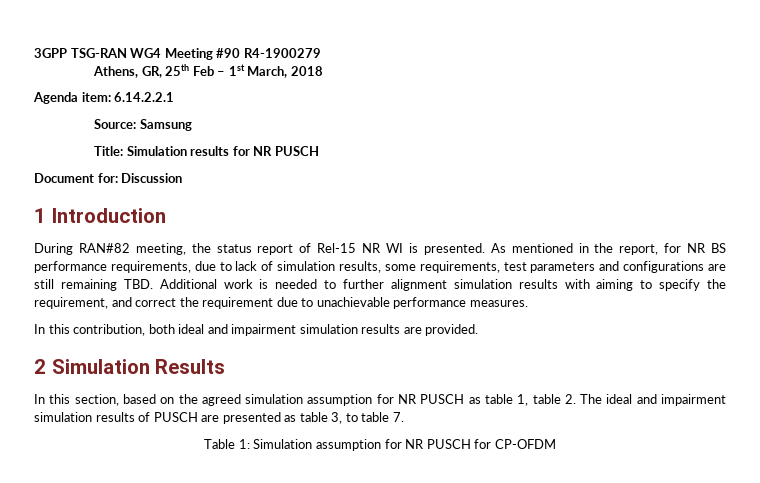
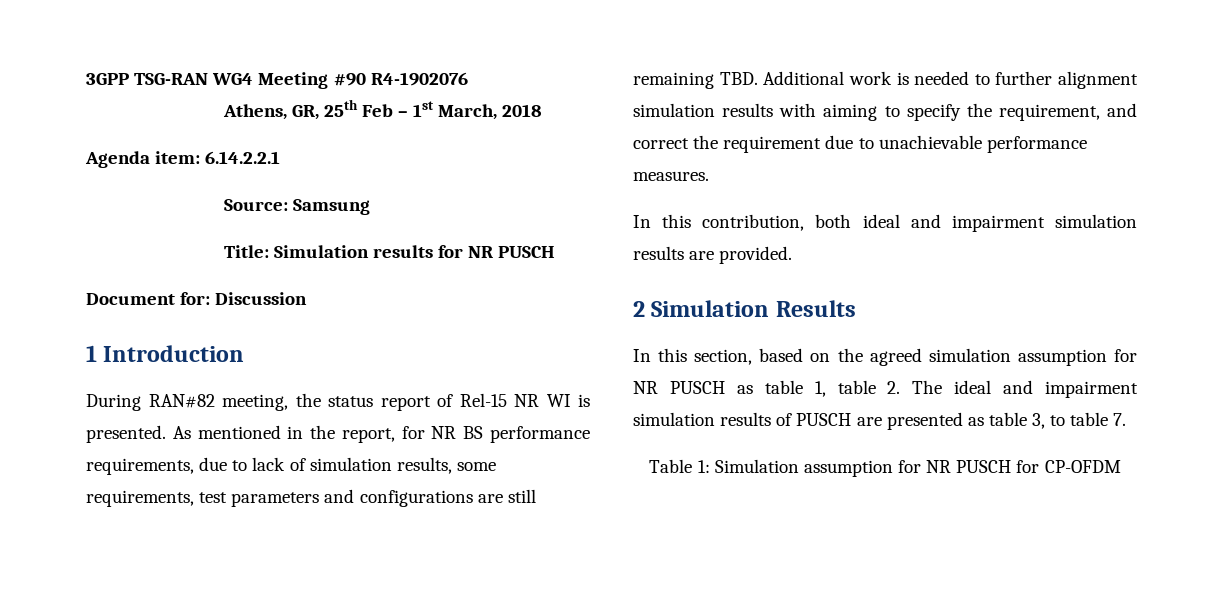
- 3GPP TSG-RAN WG4 Meeting #90 R4-1900279
+ 3GPP TSG-RAN WG4 Meeting #90 R4-1902076

